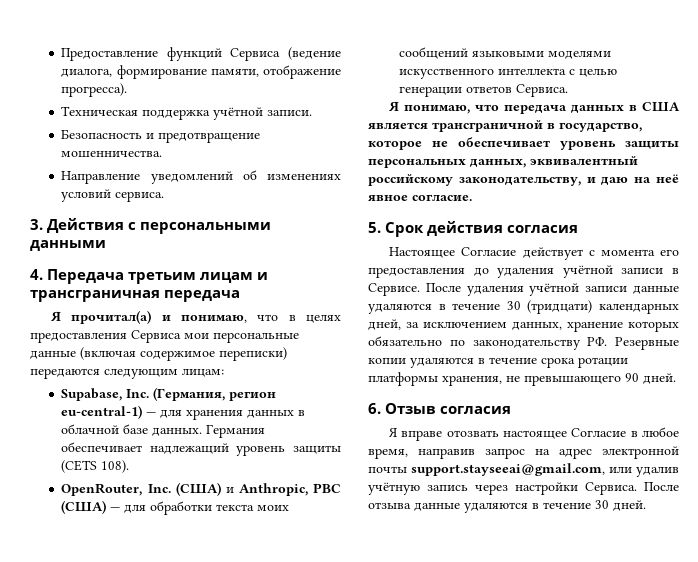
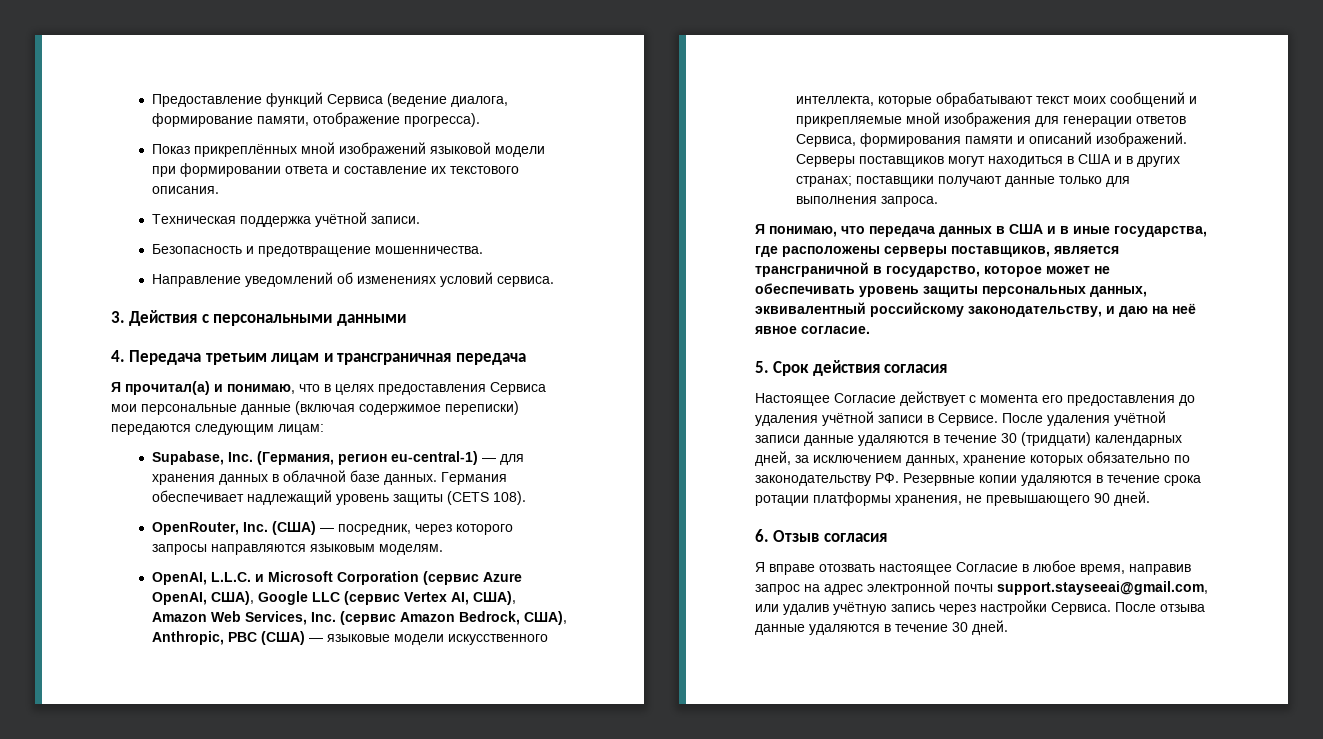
+ Показ прикреплённых мной изображений языковой модели при формировании ответа и составление их текстового описания.
- OpenRouter, Inc. (США) и Anthropic, PBC (США) — для обработки текста моих сообщений языковыми моделями искусственного интеллекта с целью генерации ответов Сервиса.
+ OpenRouter, Inc. (США) — посредник, через которого запросы направляются языковым моделям.
+ OpenAI, L.L.C. и Microsoft Corporation (сервис Azure OpenAI, США), Google LLC (сервис Vertex AI, США), Amazon Web Services, Inc. (сервис Amazon Bedrock, США), Anthropic, PBC (США) — языковые модели искусственного интеллекта, которые обрабатывают текст моих сообщений и прикрепляемые мной изображения для генерации ответов Сервиса, формирования памяти и описаний изображений. Серверы поставщиков могут находиться в США и в других странах; поставщики получают данные только для выполнения запроса.
- Я понимаю, что передача данных в США является трансграничной в государство, которое не обеспечивает уровень защиты персональных данных, эквивалентный российскому законодательству, и даю на неё явное согласие.
+ Я понимаю, что передача данных в США и в иные государства, где расположены серверы поставщиков, является трансграничной в государство, которое может не обеспечивать уровень защиты персональных данных, эквивалентный российскому законодательству, и даю на неё явное согласие.

